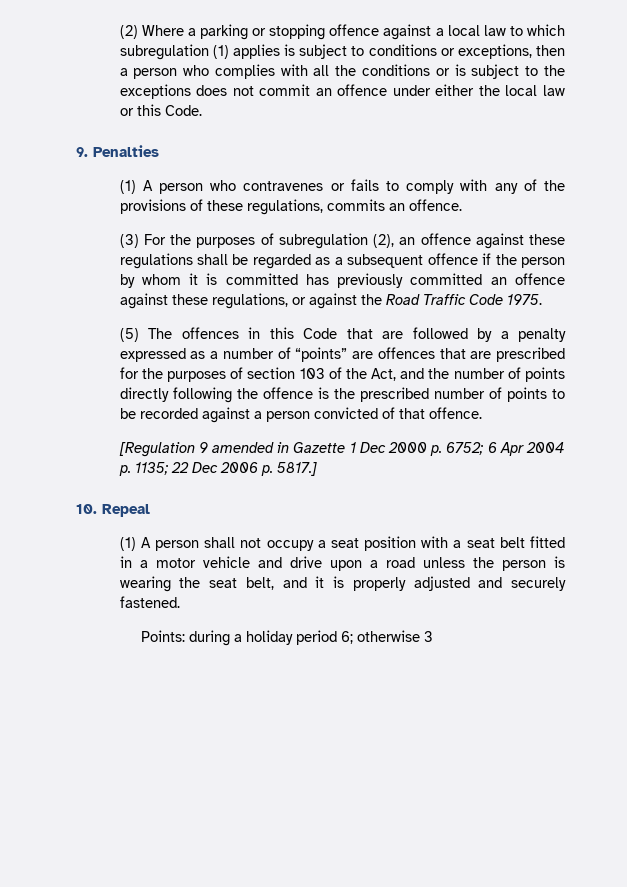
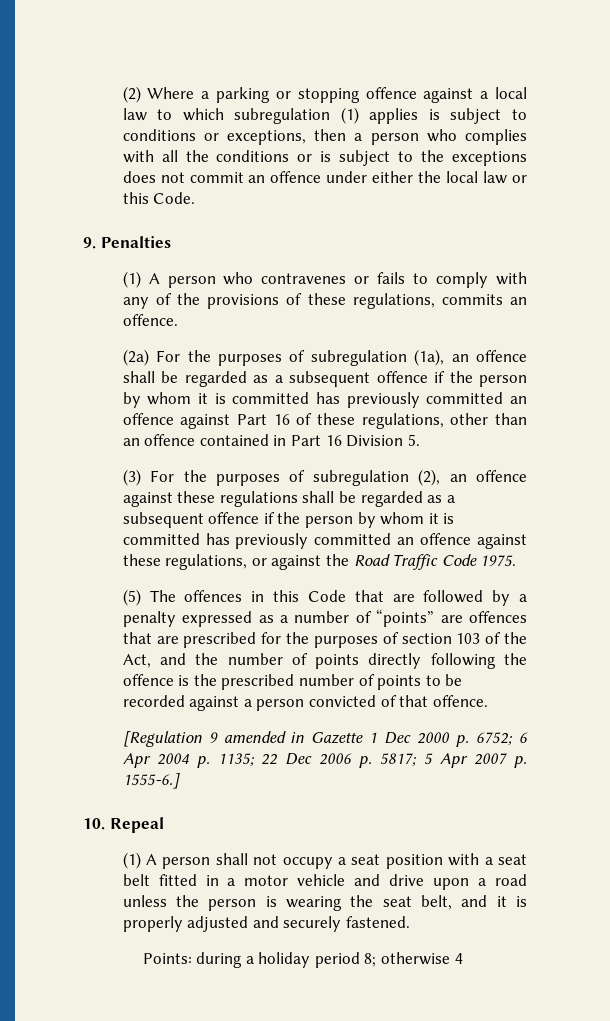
+ (2a) For the purposes of subregulation (1a), an offence shall be regarded as a subsequent offence if the person by whom it is committed has previously committed an offence against Part 16 of these regulations, other than an offence contained in Part 16 Division 5.
- [Regulation 9 amended in Gazette 1 Dec 2000 p. 6752; 6 Apr 2004 p. 1135; 22 Dec 2006 p. 5817.]
+ [Regulation 9 amended in Gazette 1 Dec 2000 p. 6752; 6 Apr 2004 p. 1135; 22 Dec 2006 p. 5817; 5 Apr 2007 p. 1555-6.]
- Points: during a holiday period 6; otherwise 3
+ Points: during a holiday period 8; otherwise 4

